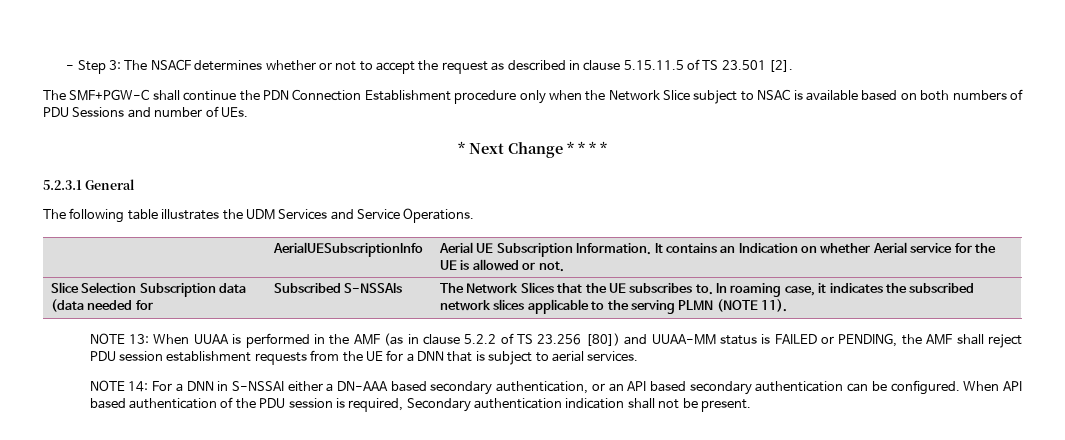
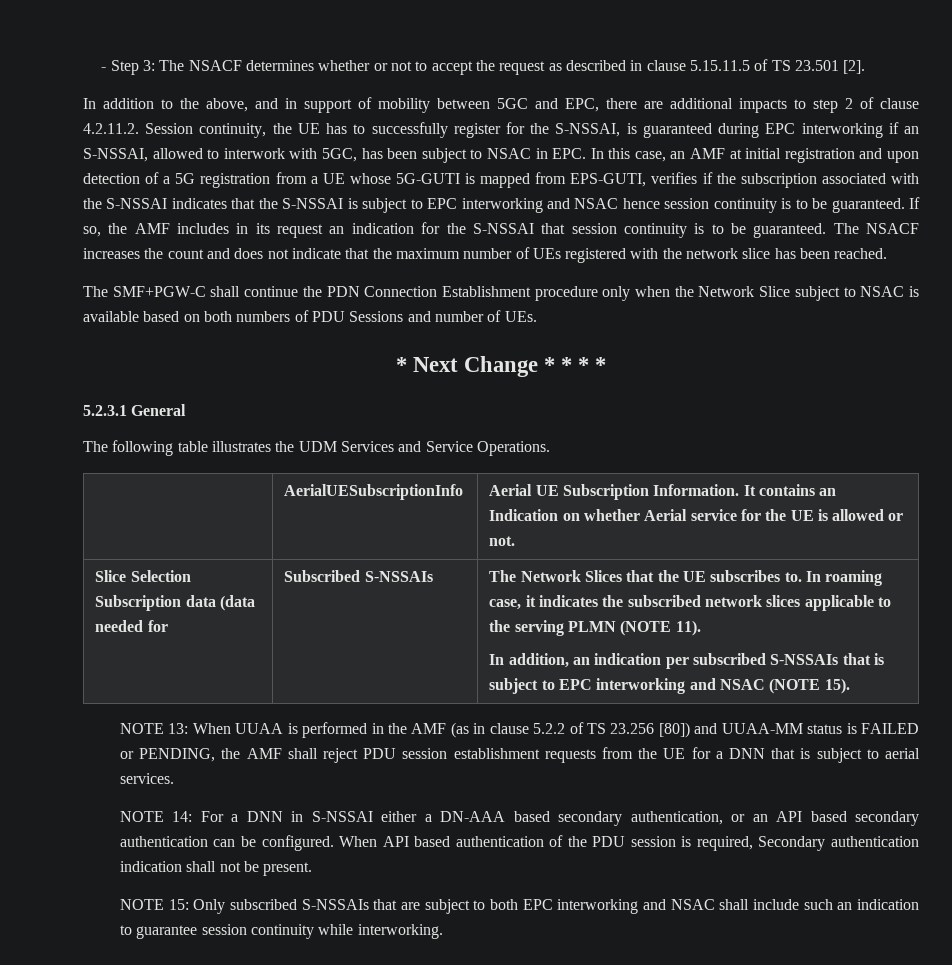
+ In addition to the above, and in support of mobility between 5GC and EPC, there are additional impacts to step 2 of clause 4.2.11.2. Session continuity, the UE has to successfully register for the S-NSSAI, is guaranteed during EPC interworking if an S-NSSAI, allowed to interwork with 5GC, has been subject to NSAC in EPC. In this case, an AMF at initial registration and upon detection of a 5G registration from a UE whose 5G-GUTI is mapped from EPS-GUTI, verifies if the subscription associated with the S-NSSAI indicates that the S-NSSAI is subject to EPC interworking and NSAC hence session continuity is to be guaranteed. If so, the AMF includes in its request an indication for the S-NSSAI that session continuity is to be guaranteed. The NSACF increases the count and does not indicate that the maximum number of UEs registered with the network slice has been reached.
+ In addition, an indication per subscribed S-NSSAIs that is subject to EPC interworking and NSAC (NOTE 15).
+ NOTE 15: Only subscribed S-NSSAIs that are subject to both EPC interworking and NSAC shall include such an indication to guarantee session continuity while interworking.

